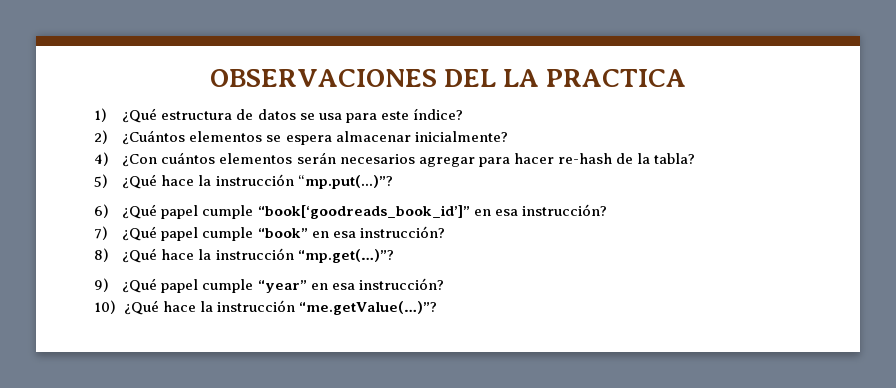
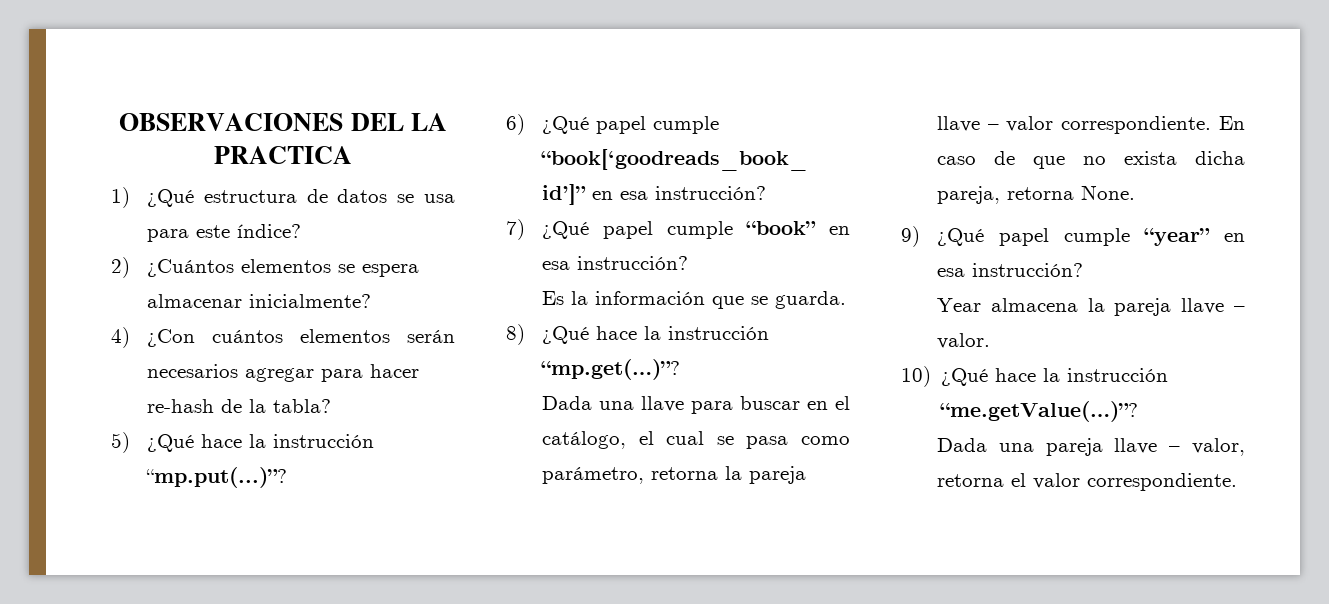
+ Es la información que se guarda.
+ Dada una llave para buscar en el catálogo, el cual se pasa como parámetro, retorna la pareja llave – valor correspondiente. En caso de que no exista dicha pareja, retorna None.
+ Year almacena la pareja llave – valor.
+ Dada una pareja llave – valor, retorna el valor correspondiente.

